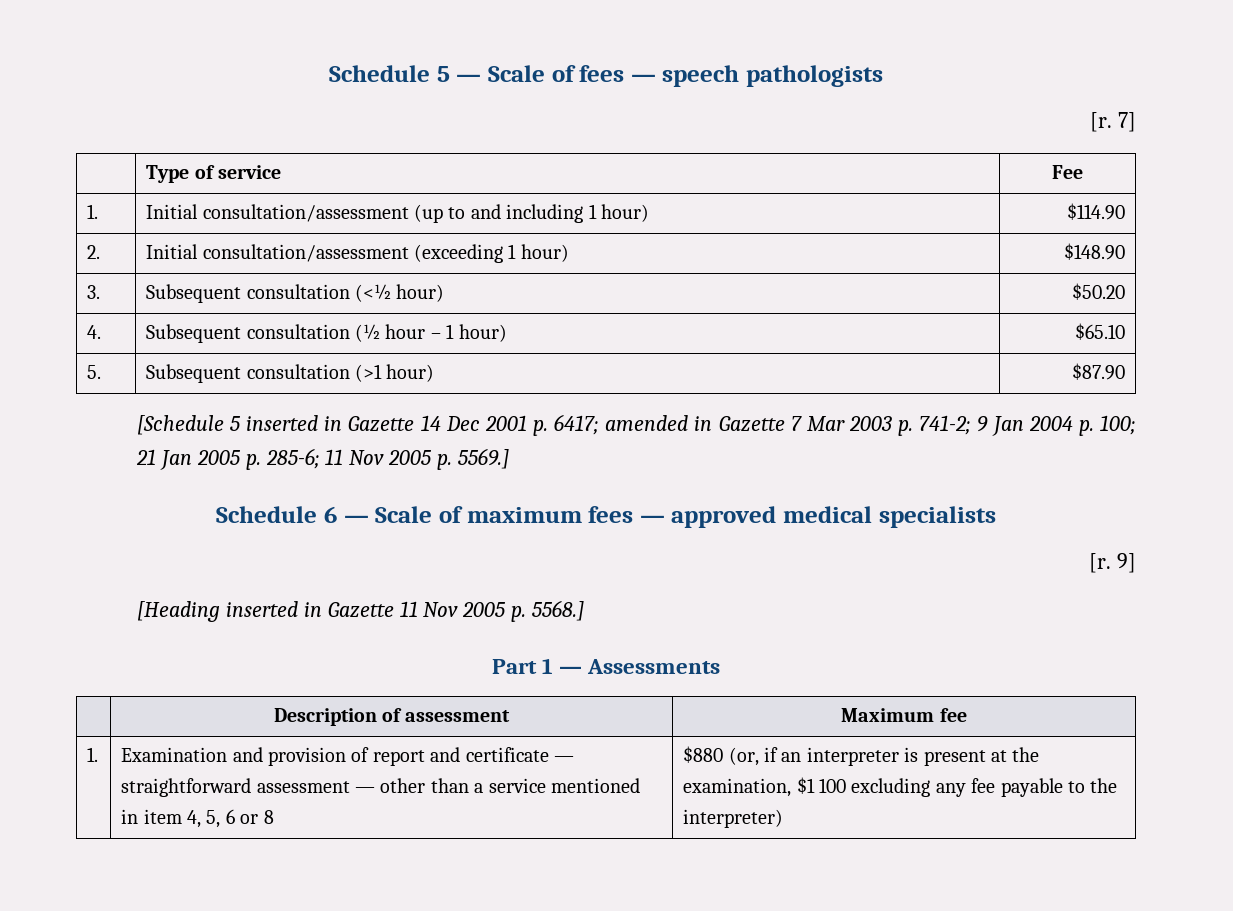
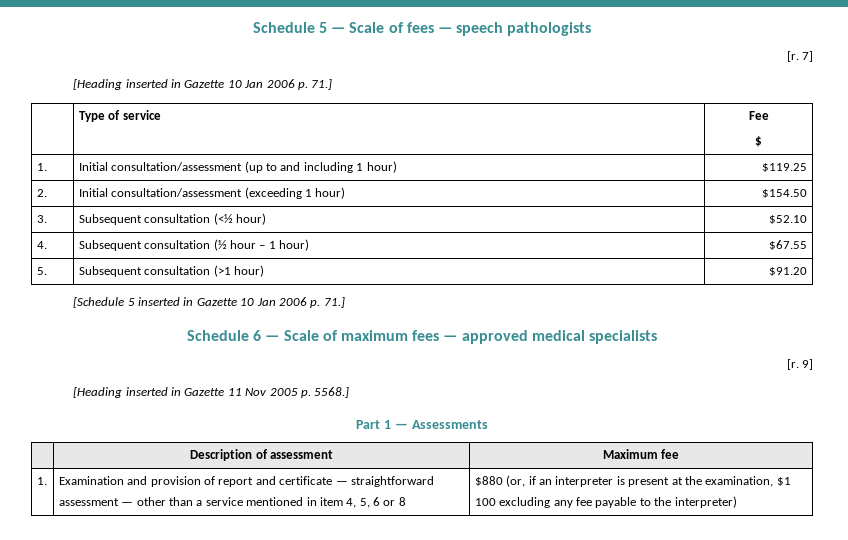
+ [Heading inserted in Gazette 10 Jan 2006 p. 71.]
  | Type of service | Fee
+ $
- 1. | Initial consultation/assessment (up to and including 1 hour) | $114.90
+ 1. | Initial consultation/assessment (up to and including 1 hour) | $119.25
- 2. | Initial consultation/assessment (exceeding 1 hour) | $148.90
+ 2. | Initial consultation/assessment (exceeding 1 hour) | $154.50
- 3. | Subsequent consultation (<½ hour) | $50.20
+ 3. | Subsequent consultation (<½ hour) | $52.10
- 4. | Subsequent consultation (½ hour – 1 hour) | $65.10
+ 4. | Subsequent consultation (½ hour – 1 hour) | $67.55
- 5. | Subsequent consultation (>1 hour) | $87.90
+ 5. | Subsequent consultation (>1 hour) | $91.20
- [Schedule 5 inserted in Gazette 14 Dec 2001 p. 6417; amended in Gazette 7 Mar 2003 p. 741-2; 9 Jan 2004 p. 100; 21 Jan 2005 p. 285-6; 11 Nov 2005 p. 5569.]
+ [Schedule 5 inserted in Gazette 10 Jan 2006 p. 71.]

